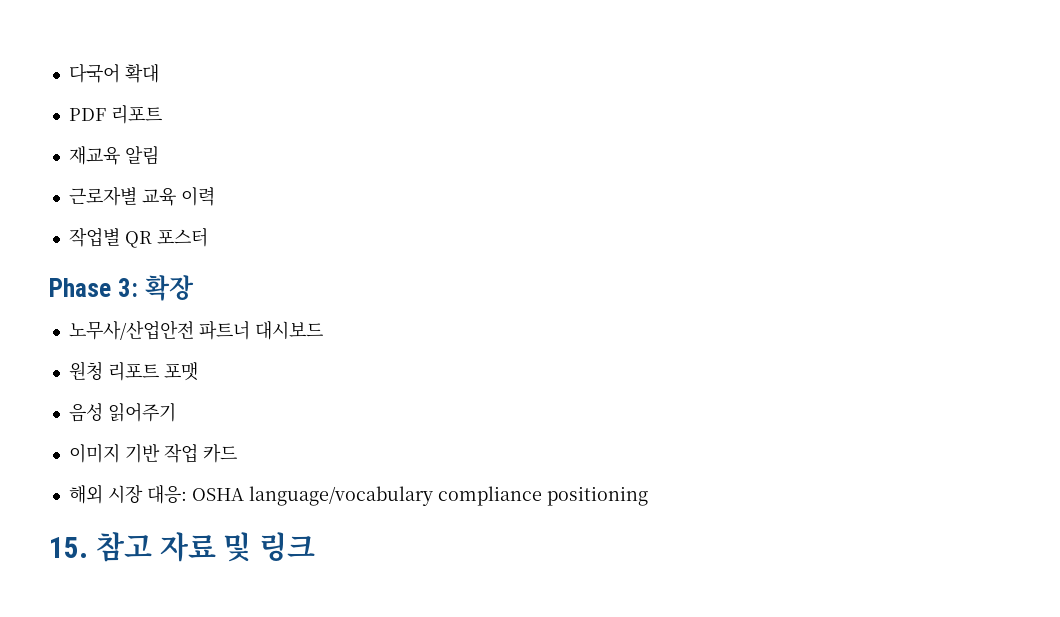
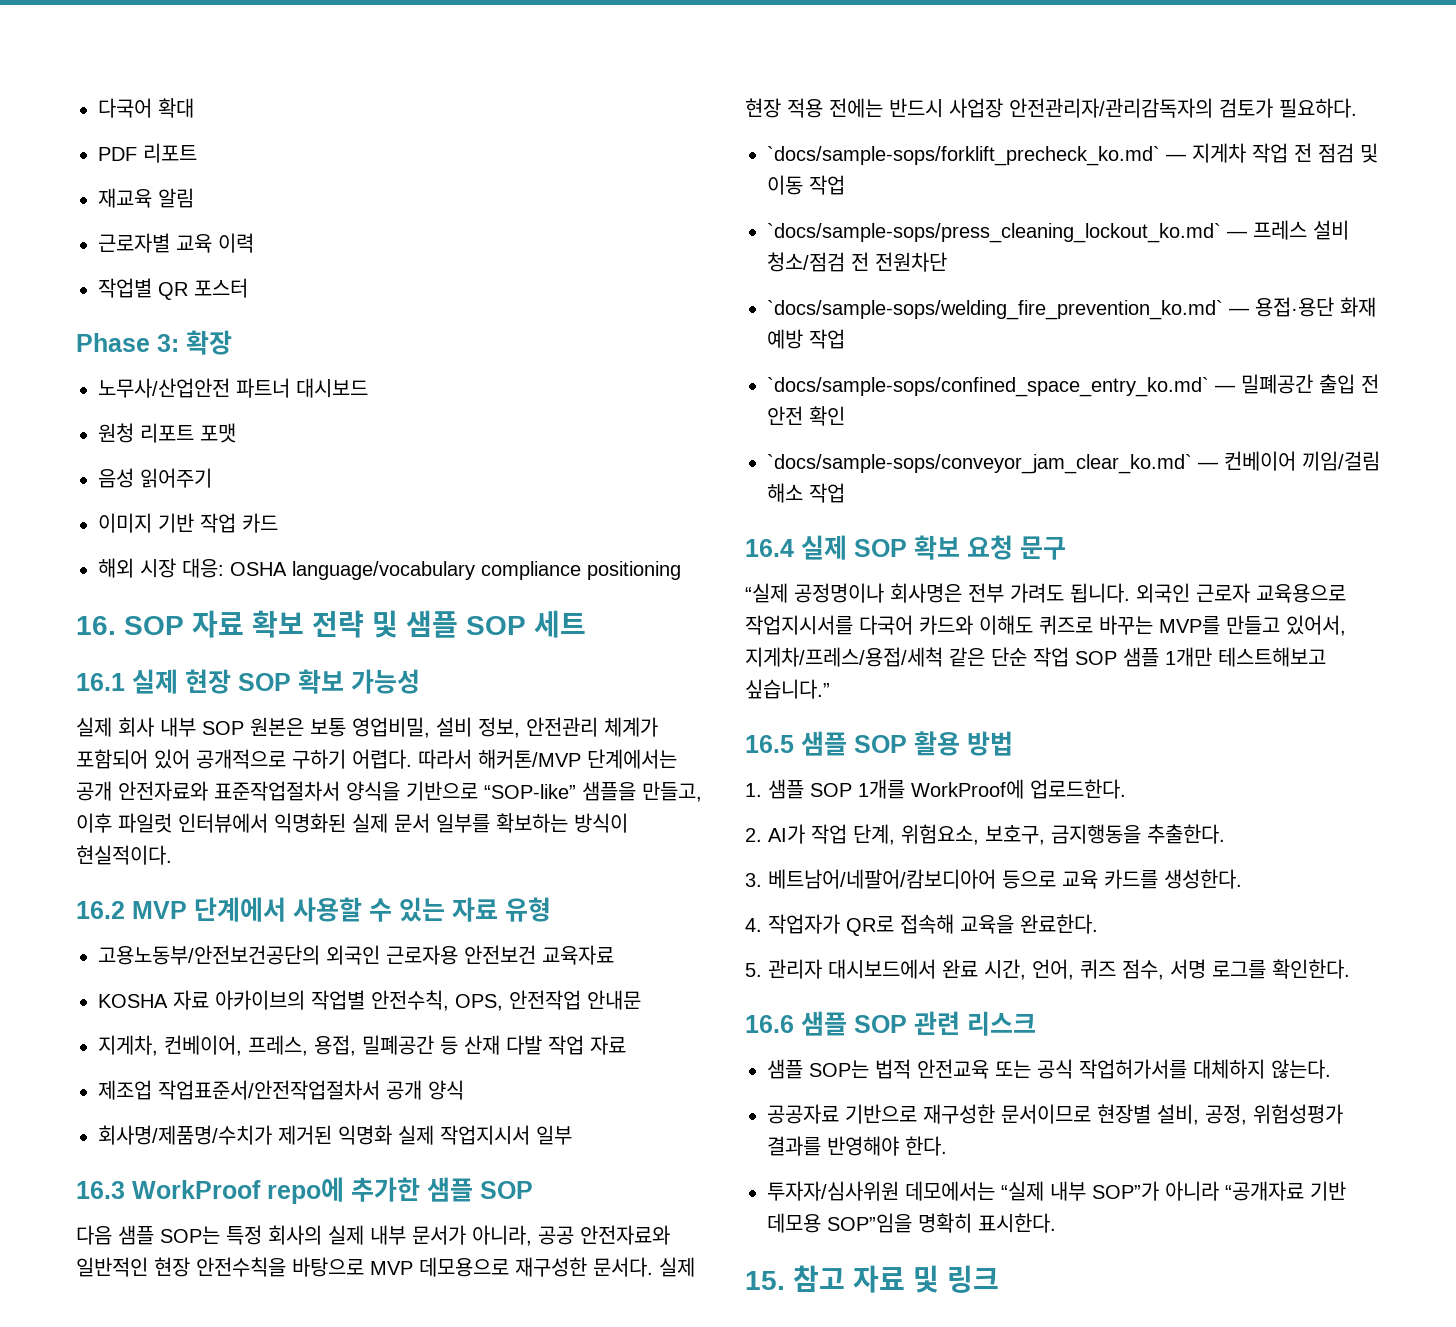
+ 16. SOP 자료 확보 전략 및 샘플 SOP 세트
+ 16.1 실제 현장 SOP 확보 가능성
+ 실제 회사 내부 SOP 원본은 보통 영업비밀, 설비 정보, 안전관리 체계가 포함되어 있어 공개적으로 구하기 어렵다. 따라서 해커톤/MVP 단계에서는 공개 안전자료와 표준작업절차서 양식을 기반으로 “SOP-like” 샘플을 만들고, 이후 파일럿 인터뷰에서 익명화된 실제 문서 일부를 확보하는 방식이 현실적이다.
+ 16.2 MVP 단계에서 사용할 수 있는 자료 유형
+ 고용노동부/안전보건공단의 외국인 근로자용 안전보건 교육자료
+ KOSHA 자료 아카이브의 작업별 안전수칙, OPS, 안전작업 안내문
+ 지게차, 컨베이어, 프레스, 용접, 밀폐공간 등 산재 다발 작업 자료
+ 제조업 작업표준서/안전작업절차서 공개 양식
+ 회사명/제품명/수치가 제거된 익명화 실제 작업지시서 일부
+ 16.3 WorkProof repo에 추가한 샘플 SOP
+ 다음 샘플 SOP는 특정 회사의 실제 내부 문서가 아니라, 공공 안전자료와 일반적인 현장 안전수칙을 바탕으로 MVP 데모용으로 재구성한 문서다. 실제 현장 적용 전에는 반드시 사업장 안전관리자/관리감독자의 검토가 필요하다.
+ `docs/sample-sops/forklift_precheck_ko.md` — 지게차 작업 전 점검 및 이동 작업
+ `docs/sample-sops/press_cleaning_lockout_ko.md` — 프레스 설비 청소/점검 전 전원차단
+ `docs/sample-sops/welding_fire_prevention_ko.md` — 용접·용단 화재 예방 작업
+ `docs/sample-sops/confined_space_entry_ko.md` — 밀폐공간 출입 전 안전 확인
+ `docs/sample-sops/conveyor_jam_clear_ko.md` — 컨베이어 끼임/걸림 해소 작업
+ 16.4 실제 SOP 확보 요청 문구
+ “실제 공정명이나 회사명은 전부 가려도 됩니다. 외국인 근로자 교육용으로 작업지시서를 다국어 카드와 이해도 퀴즈로 바꾸는 MVP를 만들고 있어서, 지게차/프레스/용접/세척 같은 단순 작업 SOP 샘플 1개만 테스트해보고 싶습니다.”
+ 16.5 샘플 SOP 활용 방법
+ 1. 샘플 SOP 1개를 WorkProof에 업로드한다.
+ 2. AI가 작업 단계, 위험요소, 보호구, 금지행동을 추출한다.
+ 3. 베트남어/네팔어/캄보디아어 등으로 교육 카드를 생성한다.
+ 4. 작업자가 QR로 접속해 교육을 완료한다.
+ 5. 관리자 대시보드에서 완료 시간, 언어, 퀴즈 점수, 서명 로그를 확인한다.
+ 16.6 샘플 SOP 관련 리스크
+ 샘플 SOP는 법적 안전교육 또는 공식 작업허가서를 대체하지 않는다.
+ 공공자료 기반으로 재구성한 문서이므로 현장별 설비, 공정, 위험성평가 결과를 반영해야 한다.
+ 투자자/심사위원 데모에서는 “실제 내부 SOP”가 아니라 “공개자료 기반 데모용 SOP”임을 명확히 표시한다.

